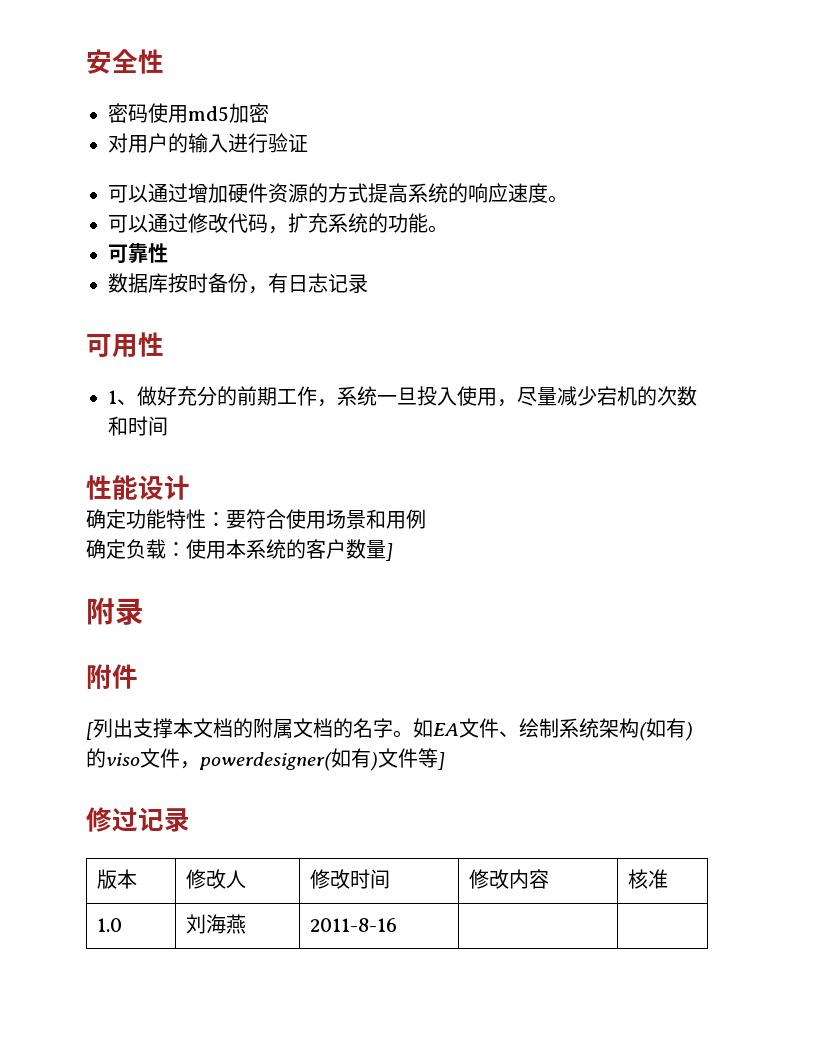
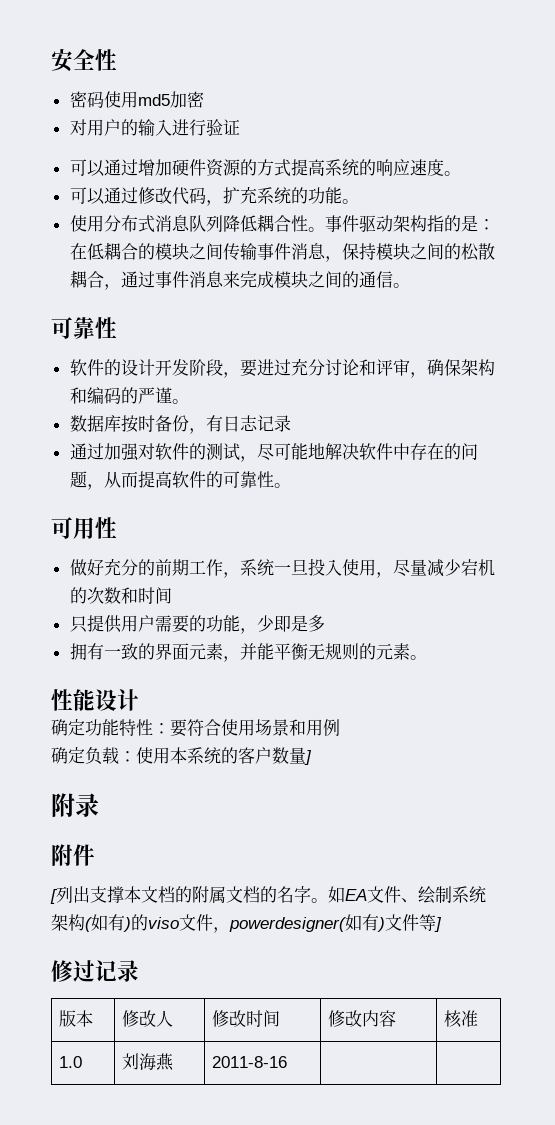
+ 使用分布式消息队列降低耦合性。事件驱动架构指的是：在低耦合的模块之间传输事件消息，保持模块之间的松散耦合，通过事件消息来完成模块之间的通信。
  可靠性
+ 软件的设计开发阶段，要进过充分讨论和评审，确保架构和编码的严谨。
+ 通过加强对软件的测试，尽可能地解决软件中存在的问题，从而提高软件的可靠性。
- 1、做好充分的前期工作，系统一旦投入使用，尽量减少宕机的次数和时间
+ 做好充分的前期工作，系统一旦投入使用，尽量减少宕机的次数和时间
+ 只提供用户需要的功能，少即是多
+ 拥有一致的界面元素，并能平衡无规则的元素。

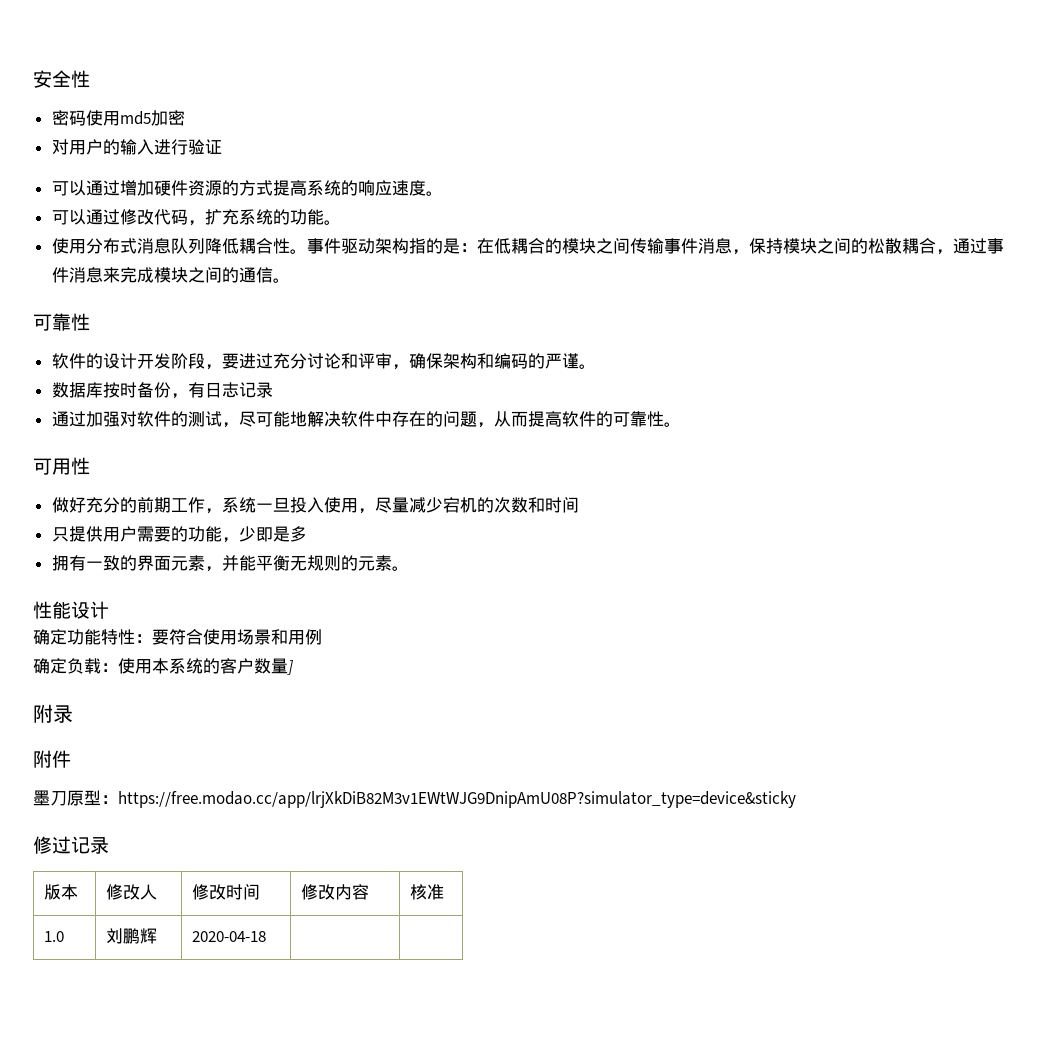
- [列出支撑本文档的附属文档的名字。如EA文件、绘制系统架构(如有)的viso文件，powerdesigner(如有)文件等]
+ 墨刀原型：https://free.modao.cc/app/lrjXkDiB82M3v1EWtWJG9DnipAmU08P?simulator_type=device&sticky
- 1.0 | 刘海燕 | 2011-8-16 | |
+ 1.0 | 刘鹏辉 | 2020-04-18 | |

